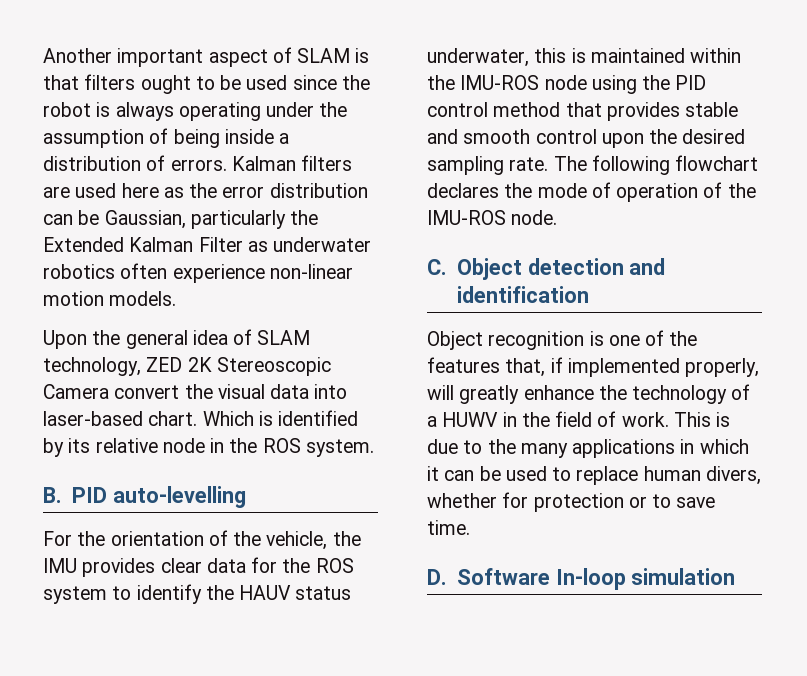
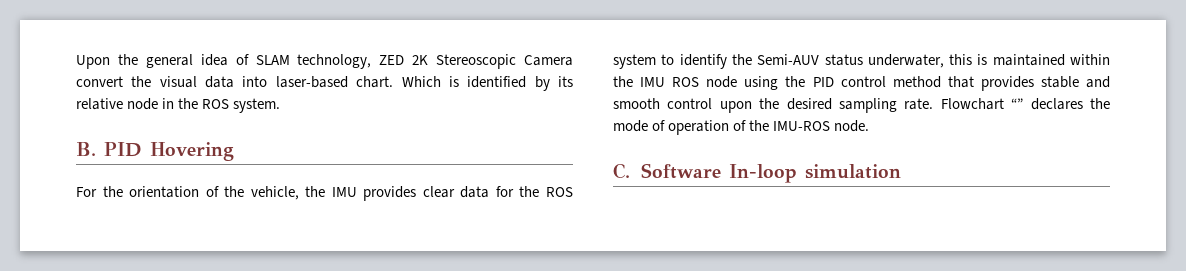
- Another important aspect of SLAM is that filters ought to be used since the robot is always operating under the assumption of being inside a distribution of errors. Kalman filters are used here as the error distribution can be Gaussian, particularly the Extended Kalman Filter as underwater robotics often experience non-linear motion models.
- B. PID auto-levelling
+ B. PID Hovering
- For the orientation of the vehicle, the IMU provides clear data for the ROS system to identify the HAUV status underwater, this is maintained within the IMU-ROS node using the PID control method that provides stable and smooth control upon the desired sampling rate.
+ For the orientation of the vehicle, the IMU provides clear data for the ROS system to identify the Semi-AUV status underwater, this is maintained within the IMU ROS node using the PID control method that provides stable and smooth control upon the desired sampling rate.
- The following flowchart declares the mode of operation of the IMU-ROS node.
+ Flowchart “” declares the mode of operation of the IMU-ROS node.
- C. Object detection and identification
- Object recognition is one of the features that, if implemented properly, will greatly enhance the technology of a HUWV in the field of work. This is due to the many applications in which it can be used to replace human divers, whether for protection or to save time.
- D. Software In-loop simulation
+ C. Software In-loop simulation

